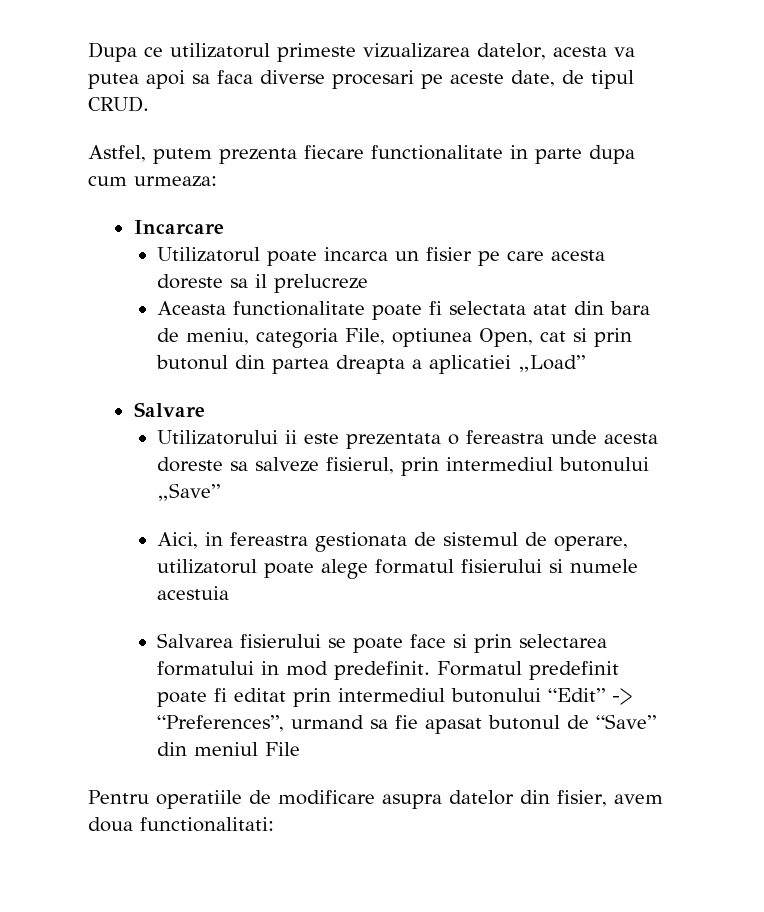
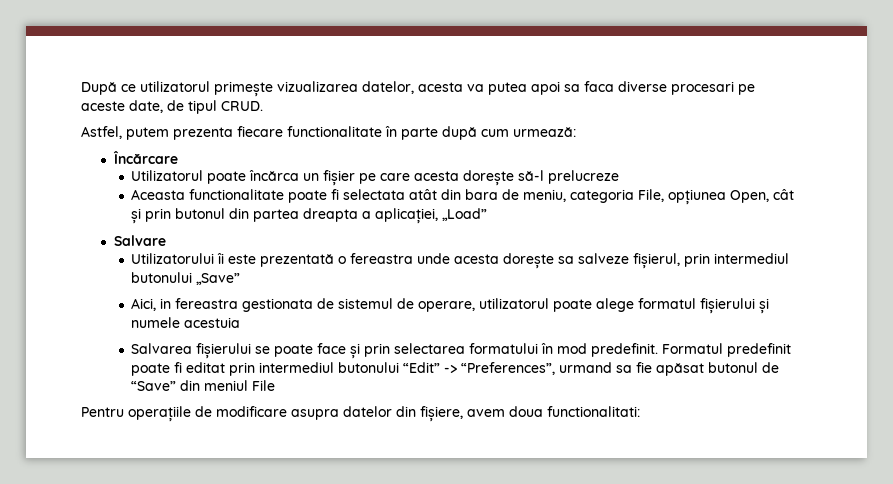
- Dupa ce utilizatorul primeste vizualizarea datelor, acesta va putea apoi sa faca diverse procesari pe aceste date, de tipul CRUD.
+ După ce utilizatorul primește vizualizarea datelor, acesta va putea apoi sa faca diverse procesari pe aceste date, de tipul CRUD.
- Astfel, putem prezenta fiecare functionalitate in parte dupa cum urmeaza:
- Incarcare
- Utilizatorul poate incarca un fisier pe care acesta doreste sa il prelucreze
+ Astfel, putem prezenta fiecare functionalitate în parte după cum urmează:
+ Încărcare
+ Utilizatorul poate încărca un fișier pe care acesta dorește să-l prelucreze
- Aceasta functionalitate poate fi selectata atat din bara de meniu, categoria File, optiunea Open, cat si prin butonul din partea dreapta a aplicatiei „Load”
+ Aceasta functionalitate poate fi selectata atât din bara de meniu, categoria File, opțiunea Open, cât și prin butonul din partea dreapta a aplicației, „Load”
- Utilizatorului ii este prezentata o fereastra unde acesta doreste sa salveze fisierul, prin intermediul butonului „Save”
+ Utilizatorului îi este prezentată o fereastra unde acesta dorește sa salveze fișierul, prin intermediul butonului „Save”
- Aici, in fereastra gestionata de sistemul de operare, utilizatorul poate alege formatul fisierului si numele acestuia
+ Aici, in fereastra gestionata de sistemul de operare, utilizatorul poate alege formatul fișierului și numele acestuia
- Salvarea fisierului se poate face si prin selectarea formatului in mod predefinit.
+ Salvarea fișierului se poate face și prin selectarea formatului în mod predefinit.
- Formatul predefinit poate fi editat prin intermediul butonului “Edit” -> “Preferences”, urmand sa fie apasat butonul de “Save” din meniul File
+ Formatul predefinit poate fi editat prin intermediul butonului “Edit” -> “Preferences”, urmand sa fie apăsat butonul de “Save” din meniul File
- Pentru operatiile de modificare asupra datelor din fisier, avem doua functionalitati:
+ Pentru operațiile de modificare asupra datelor din fișiere, avem doua functionalitati:

